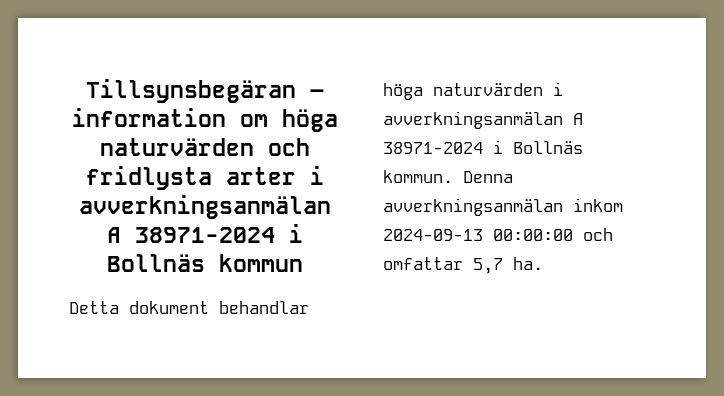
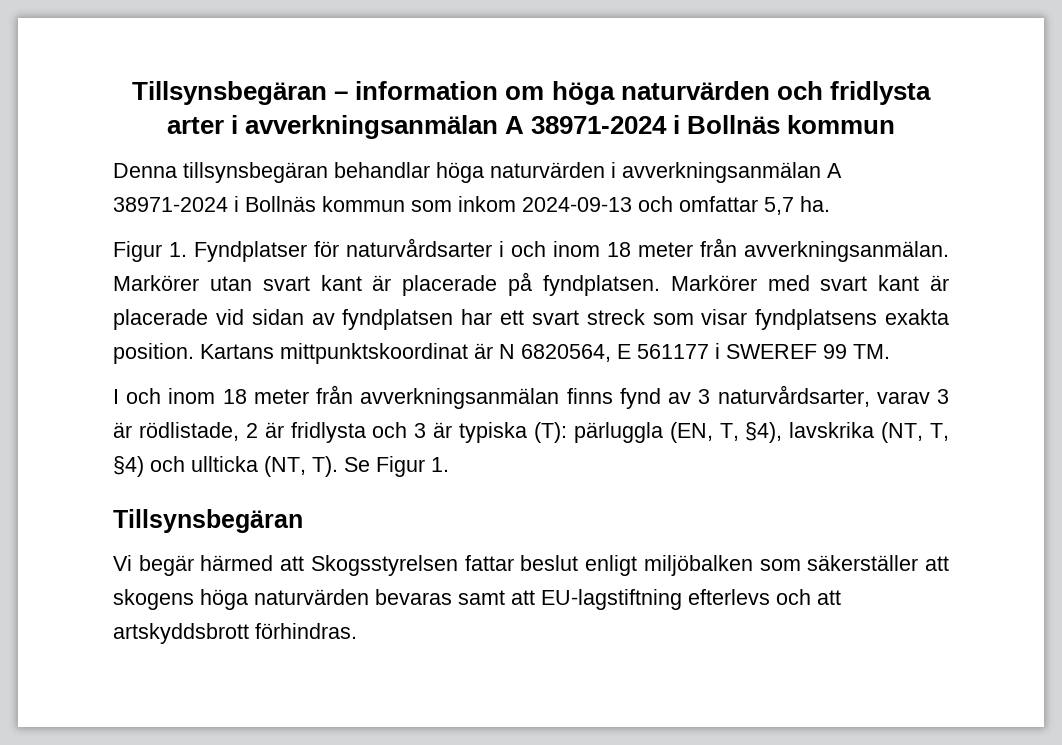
- Detta dokument behandlar höga naturvärden i avverkningsanmälan A 38971-2024 i Bollnäs kommun. Denna avverkningsanmälan inkom 2024-09-13 00:00:00 och omfattar 5,7 ha.
+ Denna tillsynsbegäran behandlar höga naturvärden i avverkningsanmälan A 38971-2024 i Bollnäs kommun som inkom 2024-09-13 och omfattar 5,7 ha.
+ Figur 1. Fyndplatser för naturvårdsarter i och inom 18 meter från avverkningsanmälan. Markörer utan svart kant är placerade på fyndplatsen. Markörer med svart kant är placerade vid sidan av fyndplatsen har ett svart streck som visar fyndplatsens exakta position. Kartans mittpunktskoordinat är N 6820564, E 561177 i SWEREF 99 TM.
+ I och inom 18 meter från avverkningsanmälan finns fynd av 3 naturvårdsarter, varav 3 är rödlistade, 2 är fridlysta och 3 är typiska (T): pärluggla (EN, T, §4), lavskrika (NT, T, §4) och ullticka (NT, T). Se Figur 1.
+ Tillsynsbegäran
+ Vi begär härmed att Skogsstyrelsen fattar beslut enligt miljöbalken som säkerställer att skogens höga naturvärden bevaras samt att EU-lagstiftning efterlevs och att artskyddsbrott förhindras.

